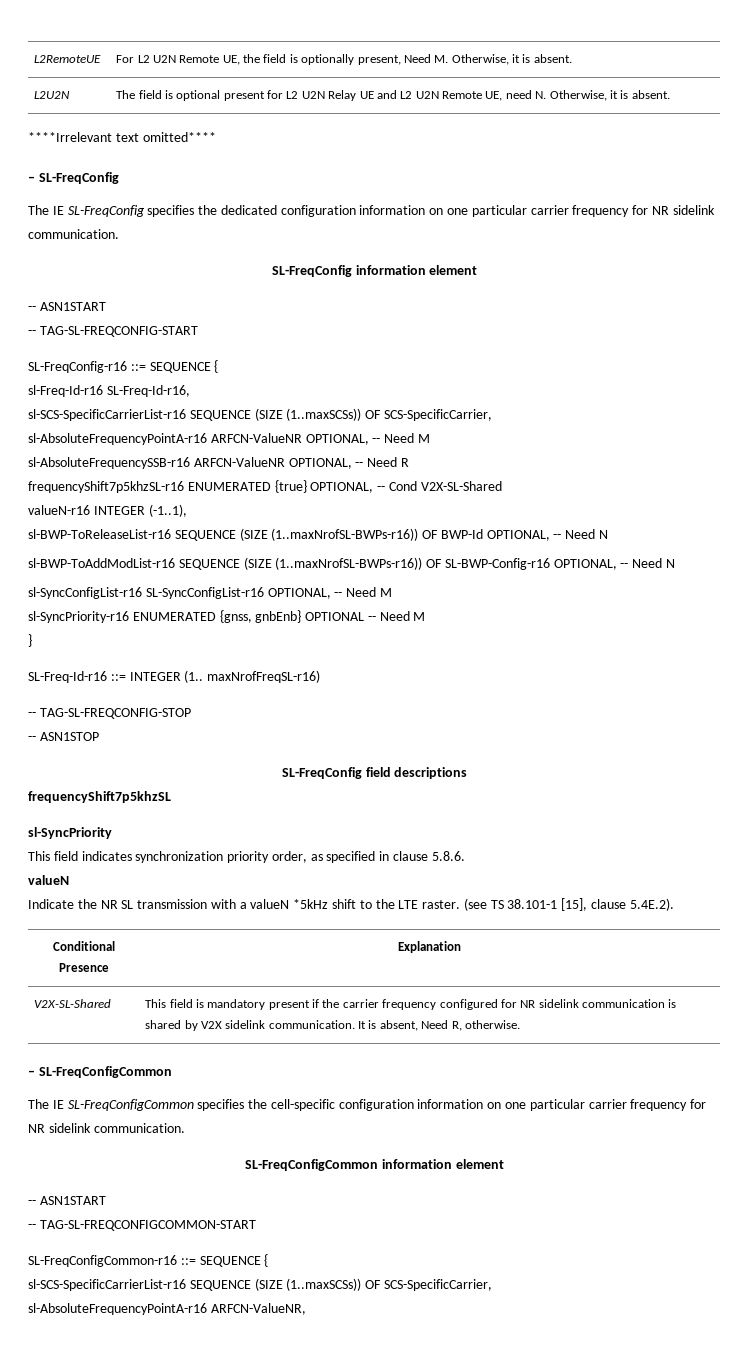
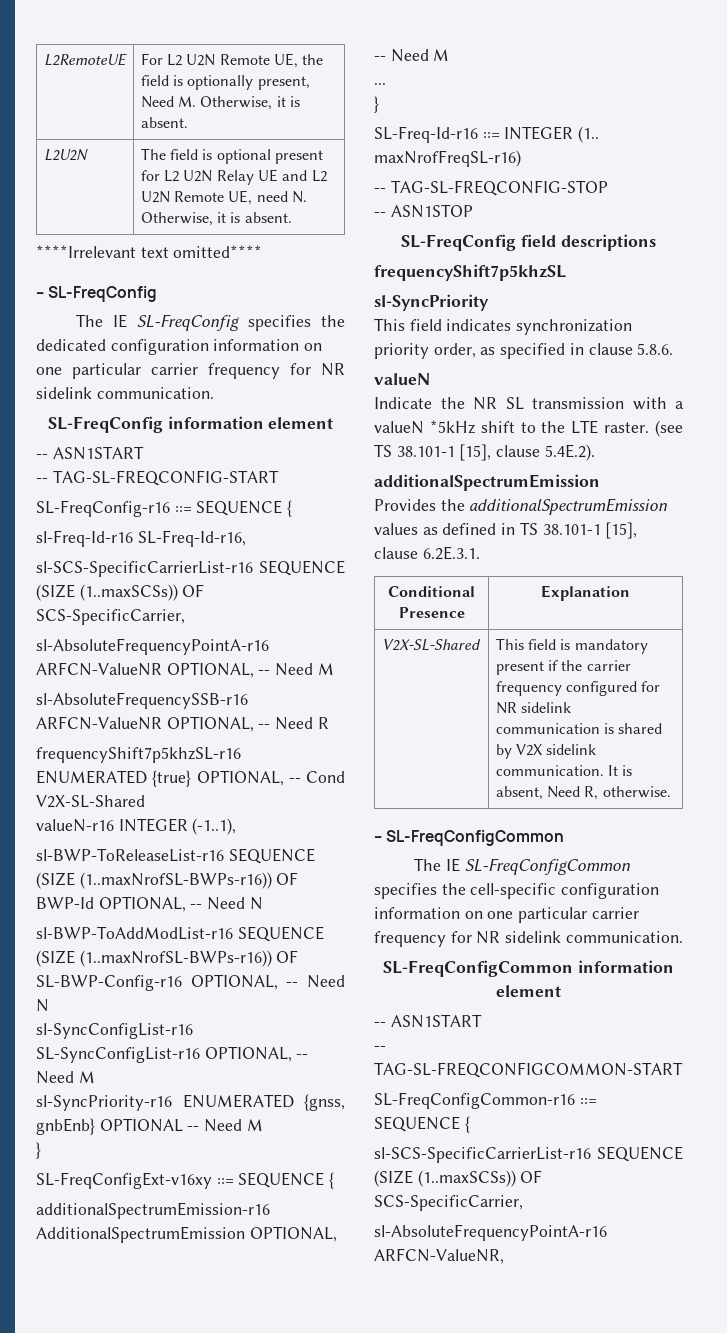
+ SL-FreqConfigExt-v16xy ::= SEQUENCE {
+ additionalSpectrumEmission-r16 AdditionalSpectrumEmission OPTIONAL, -- Need M
+ ...
+ }
  (see TS 38.101-1 [15], clause 5.4E.2).
+ additionalSpectrumEmission
+ Provides the additionalSpectrumEmission values as defined in TS 38.101-1 [15], clause 6.2E.3.1.

